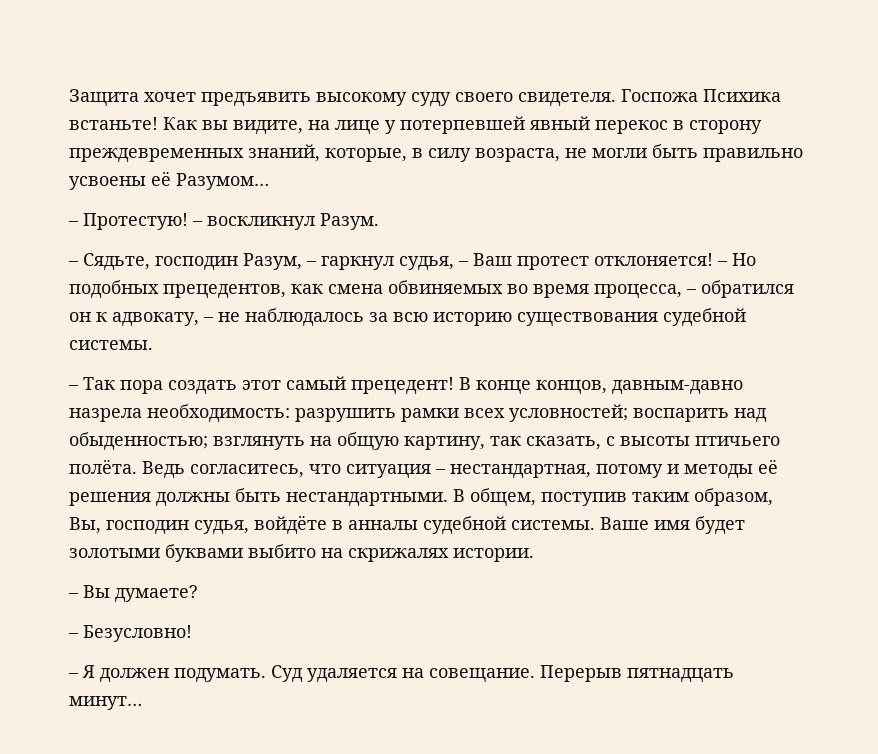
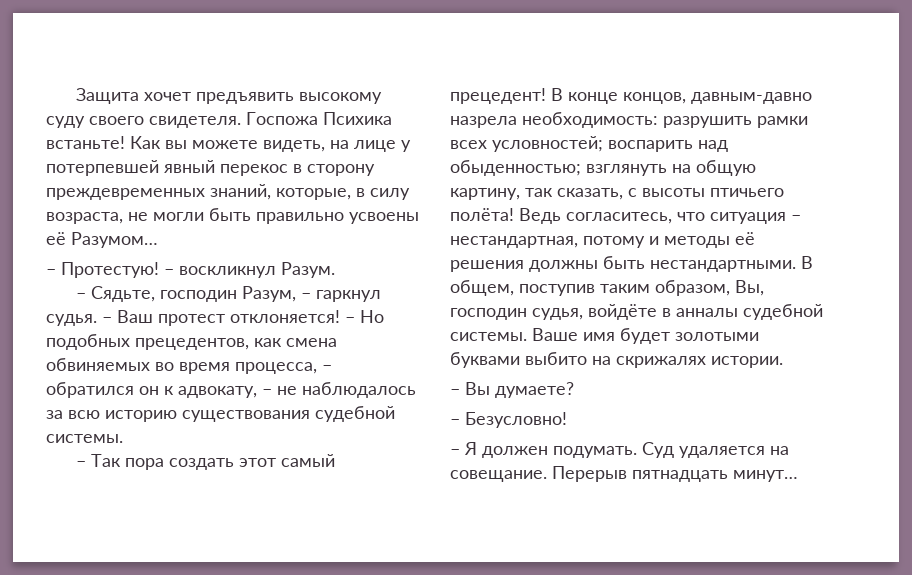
- Как вы видите, на лице у потерпевшей явный перекос в сторону преждевременных знаний, которые, в силу возраста, не могли быть правильно усвоены её Разумом…
+ Как вы можете видеть, на лице у потерпевшей явный перекос в сторону преждевременных знаний, которые, в силу возраста, не могли быть правильно усвоены её Разумом…
- – Сядьте, господин Разум, – гаркнул судья, – Ваш протест отклоняется!
+ – Сядьте, господин Разум, – гаркнул судья. – Ваш протест отклоняется!
- В конце концов, давным-давно назрела необходимость: разрушить рамки всех условностей; воспарить над обыденностью; взглянуть на общую картину, так сказать, с высоты птичьего полёта.
+ В конце концов, давным-давно назрела необходимость: разрушить рамки всех условностей; воспарить над обыденностью; взглянуть на общую картину, так сказать, с высоты птичьего полёта!

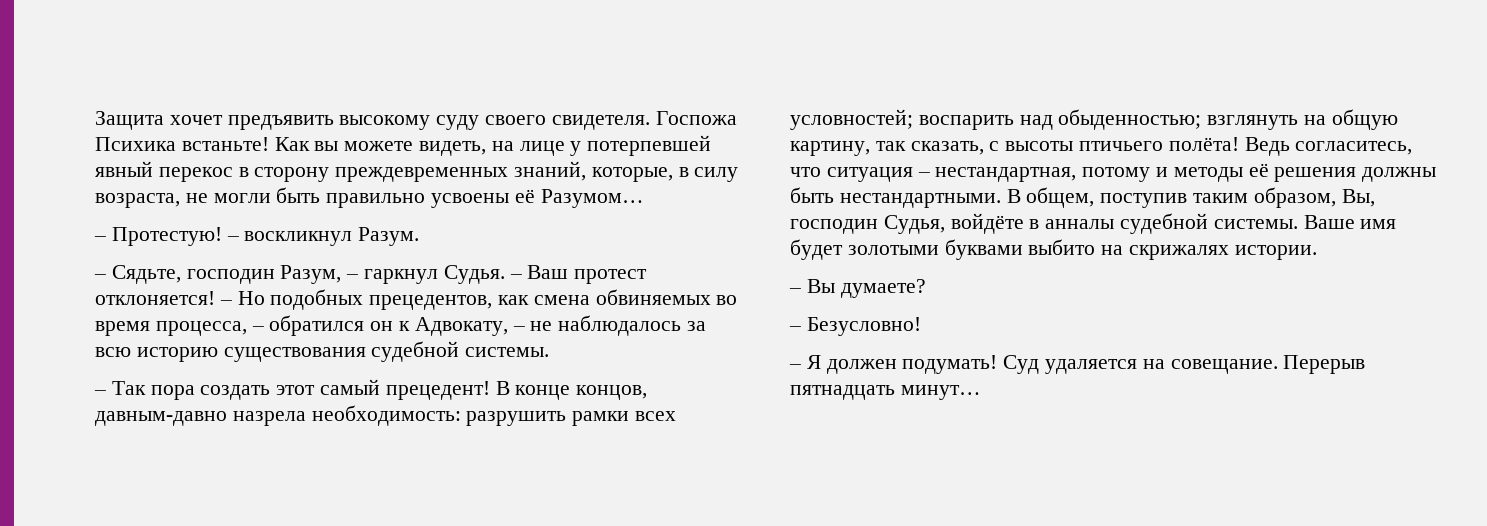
- – Сядьте, господин Разум, – гаркнул судья.
+ – Сядьте, господин Разум, – гаркнул Судья.
- – Но подобных прецедентов, как смена обвиняемых во время процесса, – обратился он к адвокату, – не наблюдалось за всю историю существования судебной системы.
+ – Но подобных прецедентов, как смена обвиняемых во время процесса, – обратился он к Адвокату, – не наблюдалось за всю историю существования судебной системы.
- В общем, поступив таким образом, Вы, господин судья, войдёте в анналы судебной системы.
+ В общем, поступив таким образом, Вы, господин Судья, войдёте в анналы судебной системы.
- – Я должен подумать.
+ – Я должен подумать!

